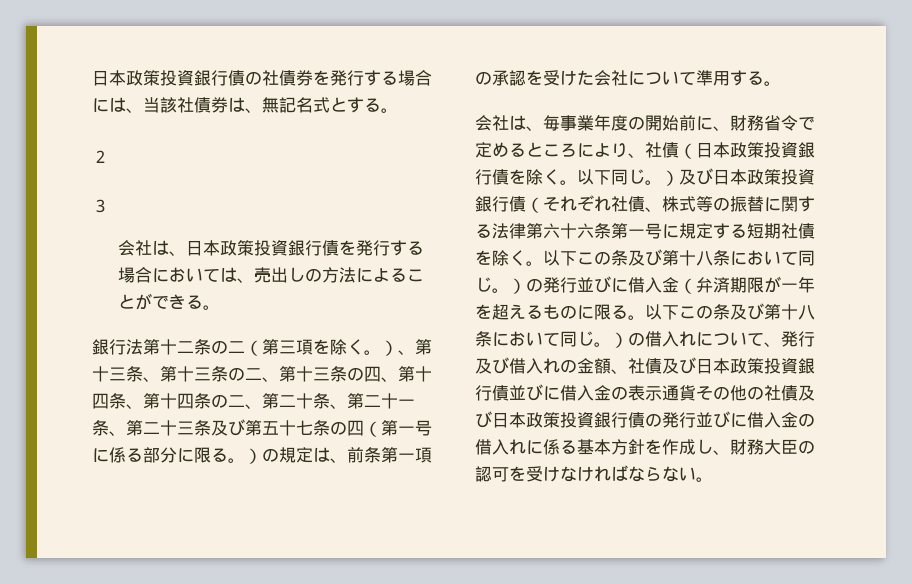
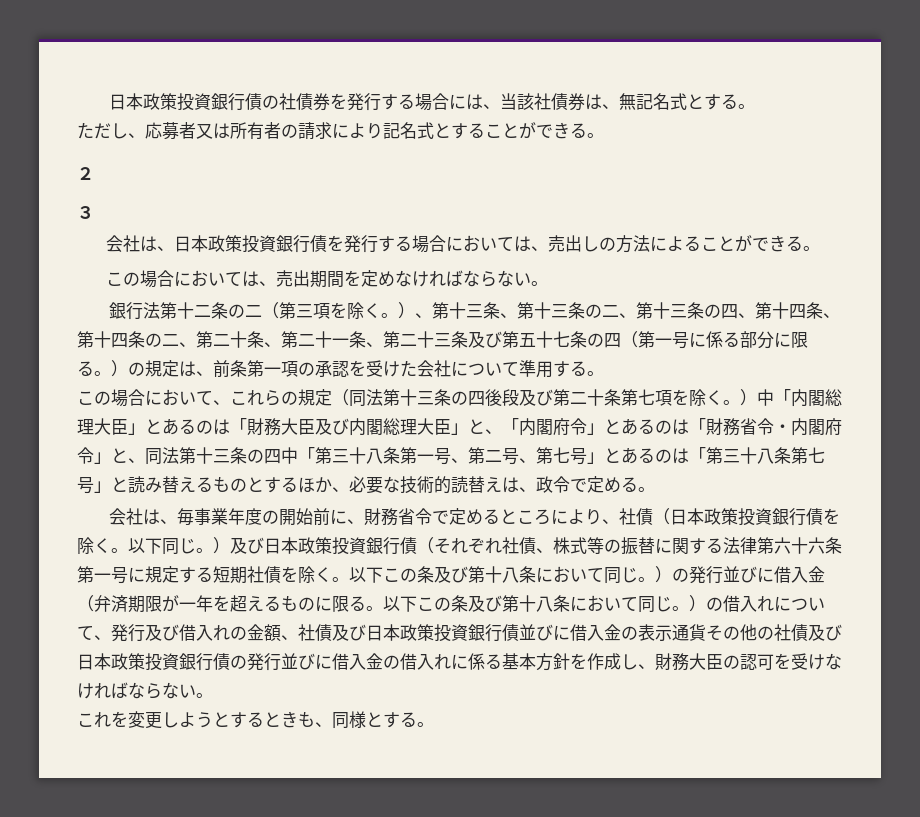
+ ただし、応募者又は所有者の請求により記名式とすることができる。
+ この場合においては、売出期間を定めなければならない。
+ この場合において、これらの規定（同法第十三条の四後段及び第二十条第七項を除く。）中「内閣総理大臣」とあるのは「財務大臣及び内閣総理大臣」と、「内閣府令」とあるのは「財務省令・内閣府令」と、同法第十三条の四中「第三十八条第一号、第二号、第七号」とあるのは「第三十八条第七号」と読み替えるものとするほか、必要な技術的読替えは、政令で定める。
+ これを変更しようとするときも、同様とする。

